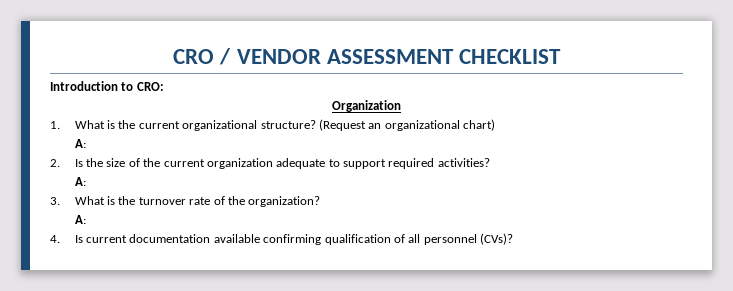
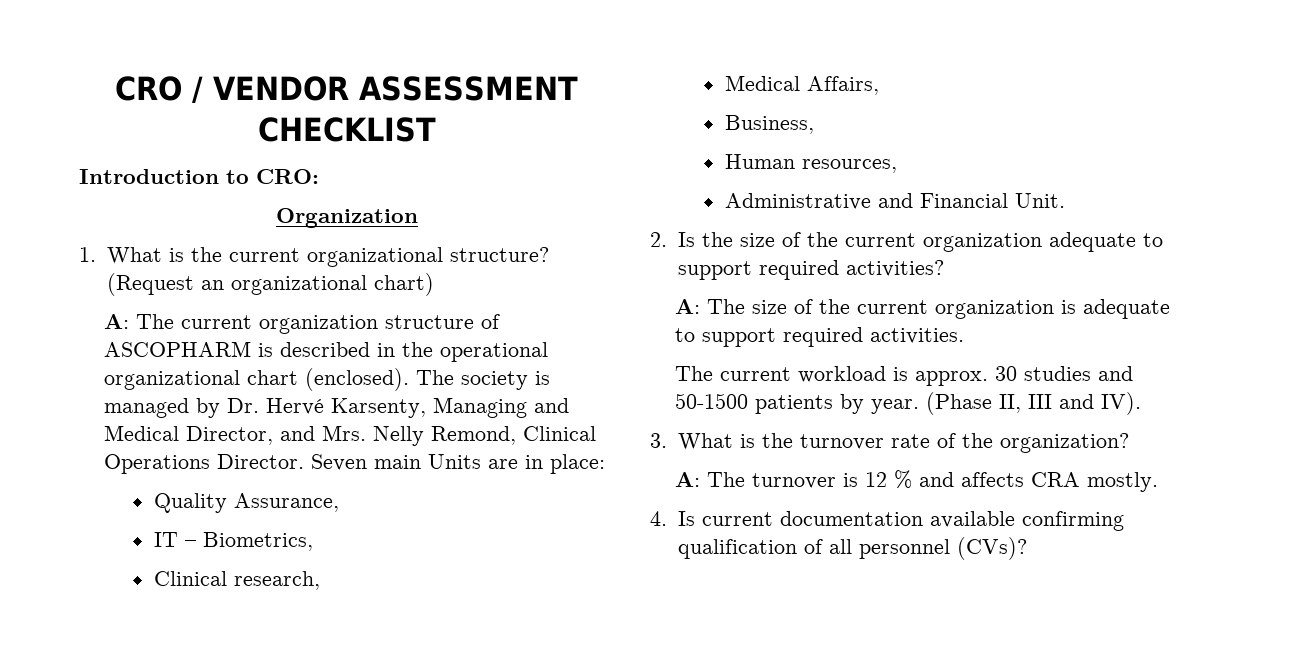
  (Request an organizational chart)
- A:
+ A: The current organization structure of ASCOPHARM is described in the operational organizational chart (enclosed). The society is managed by Dr. Hervé Karsenty, Managing and Medical Director, and Mrs. Nelly Remond, Clinical Operations Director. Seven main Units are in place:
+ Quality Assurance,
+ IT – Biometrics,
+ Clinical research,
+ Medical Affairs,
+ Business,
+ Human resources,
+ Administrative and Financial Unit.
  2. Is the size of the current organization adequate to support required activities?
- A:
+ A: The size of the current organization is adequate to support required activities.
+ The current workload is approx. 30 studies and 50-1500 patients by year. (Phase II, III and IV).
  3. What is the turnover rate of the organization?
- A:
+ A: The turnover is 12 % and affects CRA mostly.

